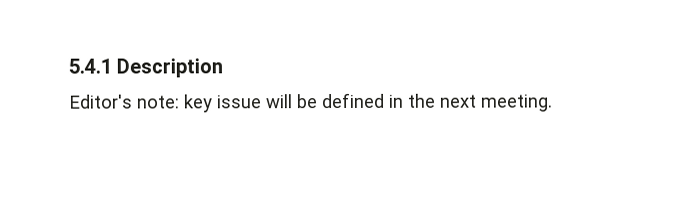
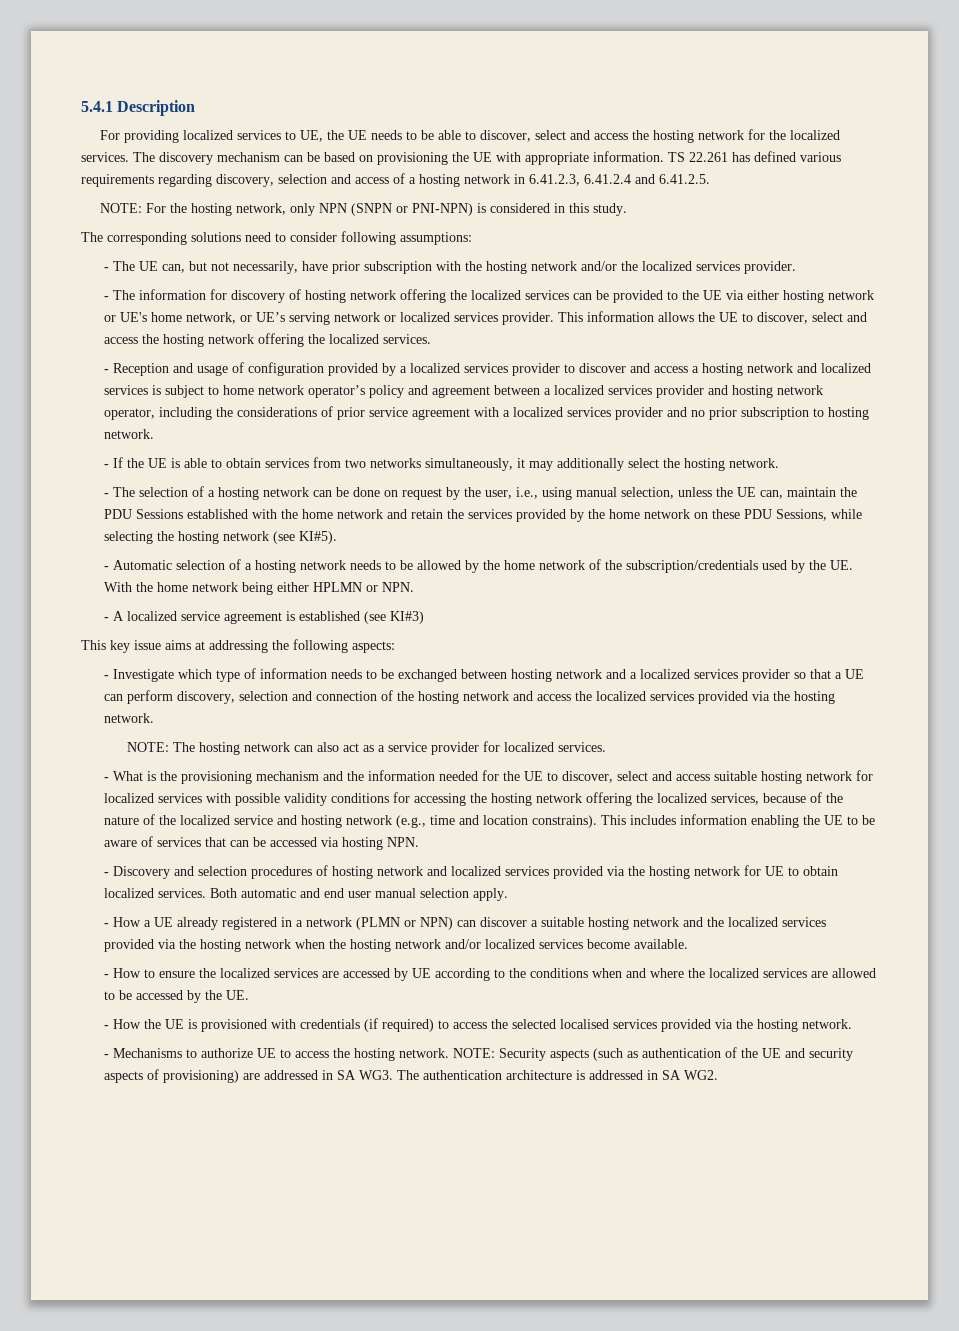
- Editor's note: key issue will be defined in the next meeting.
+ For providing localized services to UE, the UE needs to be able to discover, select and access the hosting network for the localized services. The discovery mechanism can be based on provisioning the UE with appropriate information. TS 22.261 has defined various requirements regarding discovery, selection and access of a hosting network in 6.41.2.3, 6.41.2.4 and 6.41.2.5.
+ NOTE: For the hosting network, only NPN (SNPN or PNI-NPN) is considered in this study.
+ The corresponding solutions need to consider following assumptions:
+ - The UE can, but not necessarily, have prior subscription with the hosting network and/or the localized services provider.
+ - The information for discovery of hosting network offering the localized services can be provided to the UE via either hosting network or UE's home network, or UE’s serving network or localized services provider. This information allows the UE to discover, select and access the hosting network offering the localized services.
+ - Reception and usage of configuration provided by a localized services provider to discover and access a hosting network and localized services is subject to home network operator’s policy and agreement between a localized services provider and hosting network operator, including the considerations of prior service agreement with a localized services provider and no prior subscription to hosting network.
+ - If the UE is able to obtain services from two networks simultaneously, it may additionally select the hosting network.
+ - The selection of a hosting network can be done on request by the user, i.e., using manual selection, unless the UE can, maintain the PDU Sessions established with the home network and retain the services provided by the home network on these PDU Sessions, while selecting the hosting network (see KI#5).
+ - Automatic selection of a hosting network needs to be allowed by the home network of the subscription/credentials used by the UE. With the home network being either HPLMN or NPN.
+ - A localized service agreement is established (see KI#3)
+ This key issue aims at addressing the following aspects:
+ - Investigate which type of information needs to be exchanged between hosting network and a localized services provider so that a UE can perform discovery, selection and connection of the hosting network and access the localized services provided via the hosting network.
+ NOTE: The hosting network can also act as a service provider for localized services.
+ - What is the provisioning mechanism and the information needed for the UE to discover, select and access suitable hosting network for localized services with possible validity conditions for accessing the hosting network offering the localized services, because of the nature of the localized service and hosting network (e.g., time and location constrains). This includes information enabling the UE to be aware of services that can be accessed via hosting NPN.
+ - Discovery and selection procedures of hosting network and localized services provided via the hosting network for UE to obtain localized services. Both automatic and end user manual selection apply.
+ - How a UE already registered in a network (PLMN or NPN) can discover a suitable hosting network and the localized services provided via the hosting network when the hosting network and/or localized services become available.
+ - How to ensure the localized services are accessed by UE according to the conditions when and where the localized services are allowed to be accessed by the UE.
+ - How the UE is provisioned with credentials (if required) to access the selected localised services provided via the hosting network.
+ - Mechanisms to authorize UE to access the hosting network. NOTE: Security aspects (such as authentication of the UE and security aspects of provisioning) are addressed in SA WG3. The authentication architecture is addressed in SA WG2.

